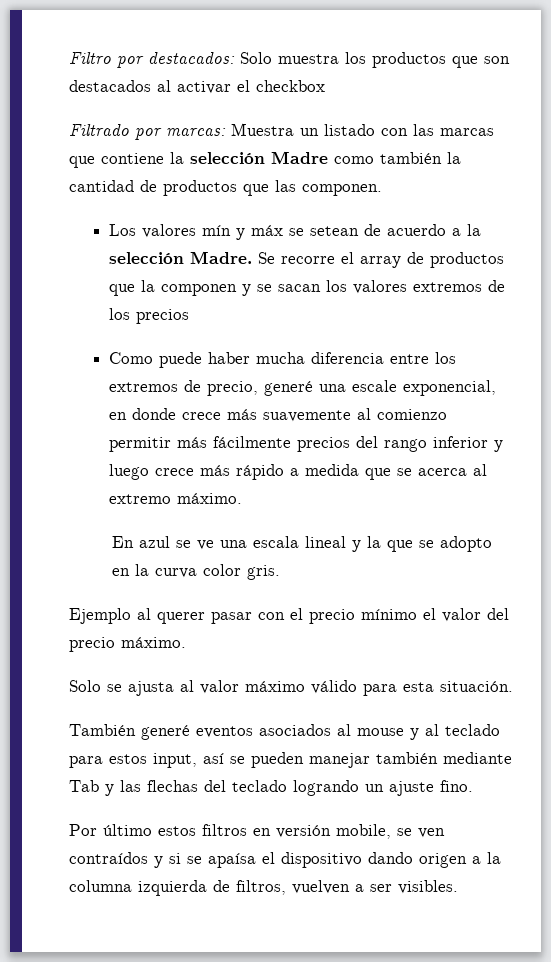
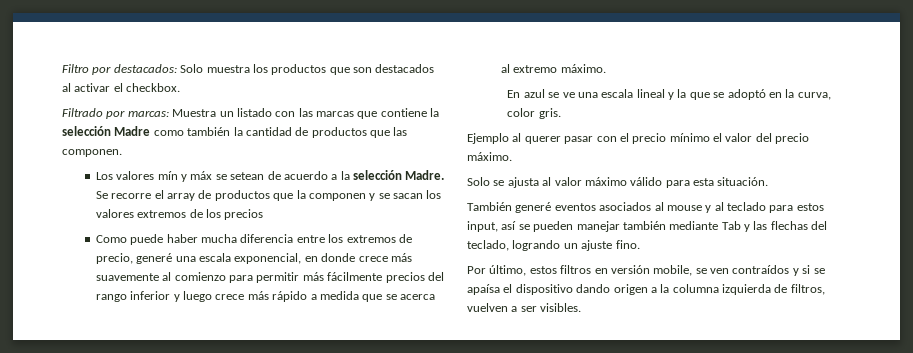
- Filtro por destacados: Solo muestra los productos que son destacados al activar el checkbox
+ Filtro por destacados: Solo muestra los productos que son destacados al activar el checkbox.
- Como puede haber mucha diferencia entre los extremos de precio, generé una escale exponencial, en donde crece más suavemente al comienzo permitir más fácilmente precios del rango inferior y luego crece más rápido a medida que se acerca al extremo máximo.
+ Como puede haber mucha diferencia entre los extremos de precio, generé una escala exponencial, en donde crece más suavemente al comienzo para permitir más fácilmente precios del rango inferior y luego crece más rápido a medida que se acerca al extremo máximo.
- En azul se ve una escala lineal y la que se adopto en la curva color gris.
+ En azul se ve una escala lineal y la que se adoptó en la curva, color gris.
- También generé eventos asociados al mouse y al teclado para estos input, así se pueden manejar también mediante Tab y las flechas del teclado logrando un ajuste fino.
+ También generé eventos asociados al mouse y al teclado para estos input, así se pueden manejar también mediante Tab y las flechas del teclado, logrando un ajuste fino.
- Por último estos filtros en versión mobile, se ven contraídos y si se apaísa el dispositivo dando origen a la columna izquierda de filtros, vuelven a ser visibles.
+ Por último, estos filtros en versión mobile, se ven contraídos y si se apaísa el dispositivo dando origen a la columna izquierda de filtros, vuelven a ser visibles.

